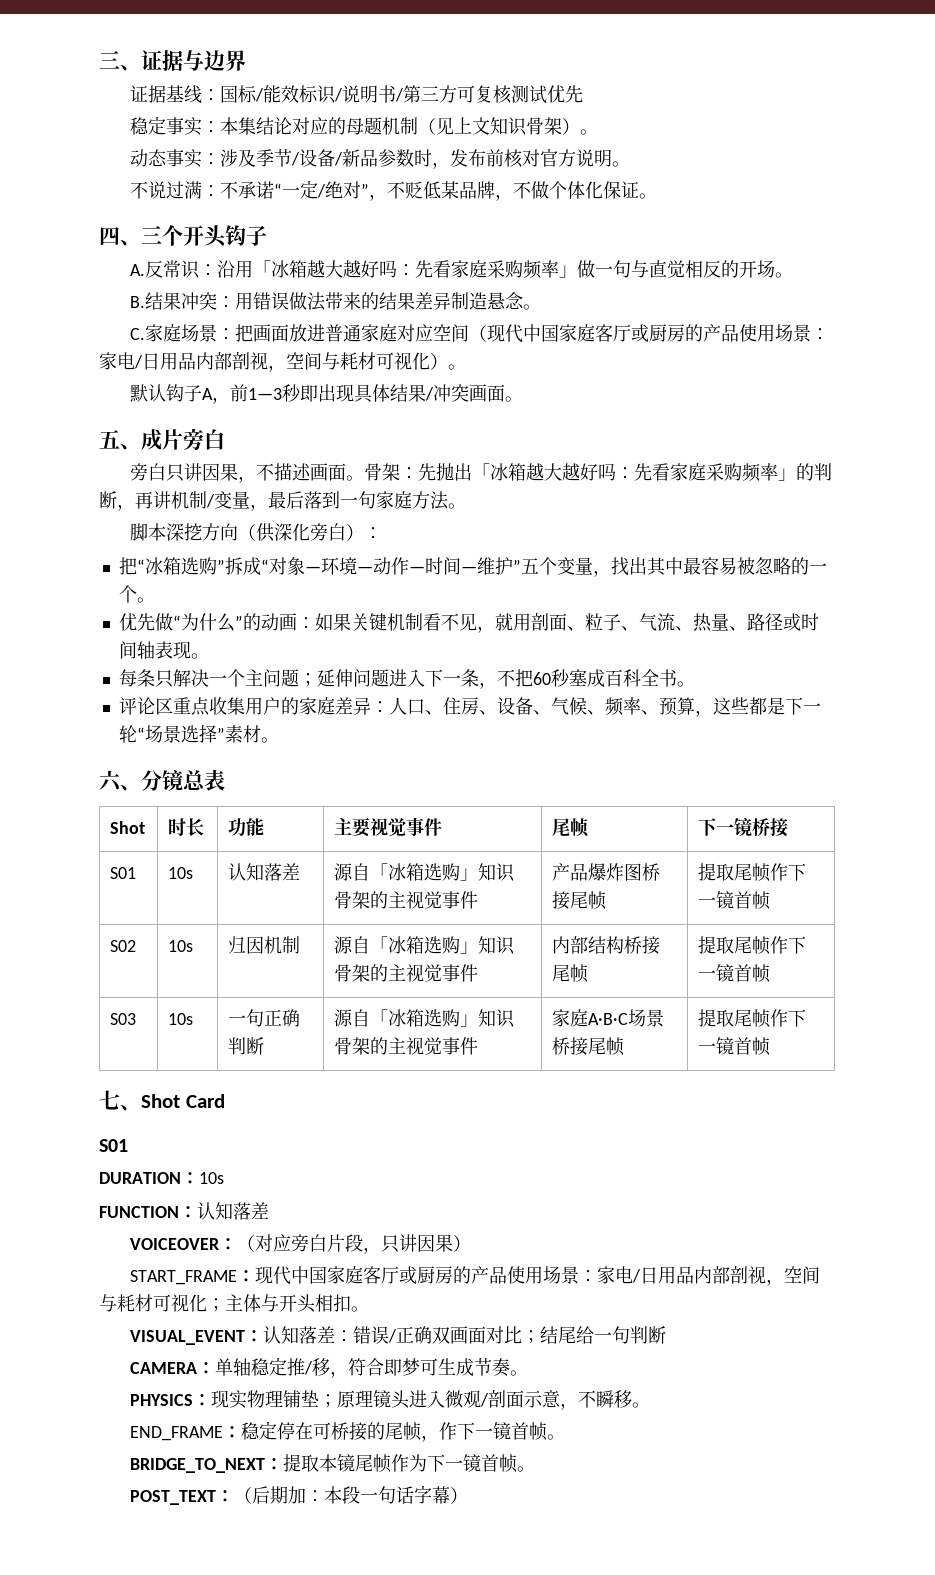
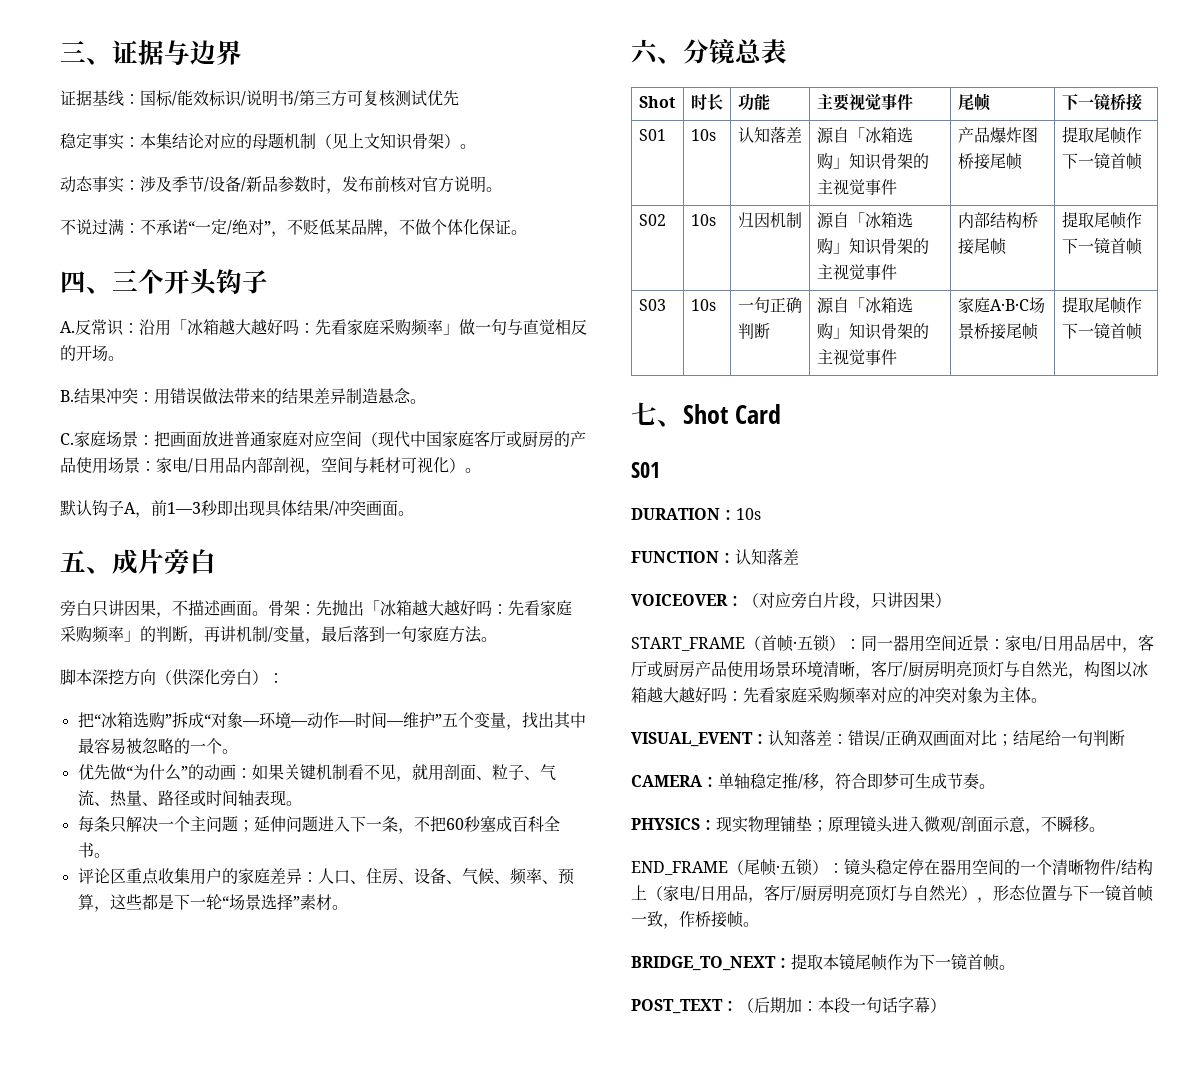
- START_FRAME：现代中国家庭客厅或厨房的产品使用场景：家电/日用品内部剖视，空间与耗材可视化；主体与开头相扣。
+ START_FRAME（首帧·五锁）：同一器用空间近景：家电/日用品居中，客厅或厨房产品使用场景环境清晰，客厅/厨房明亮顶灯与自然光，构图以冰箱越大越好吗：先看家庭采购频率对应的冲突对象为主体。
- END_FRAME：稳定停在可桥接的尾帧，作下一镜首帧。
+ END_FRAME（尾帧·五锁）：镜头稳定停在器用空间的一个清晰物件/结构上（家电/日用品，客厅/厨房明亮顶灯与自然光），形态位置与下一镜首帧一致，作桥接帧。

